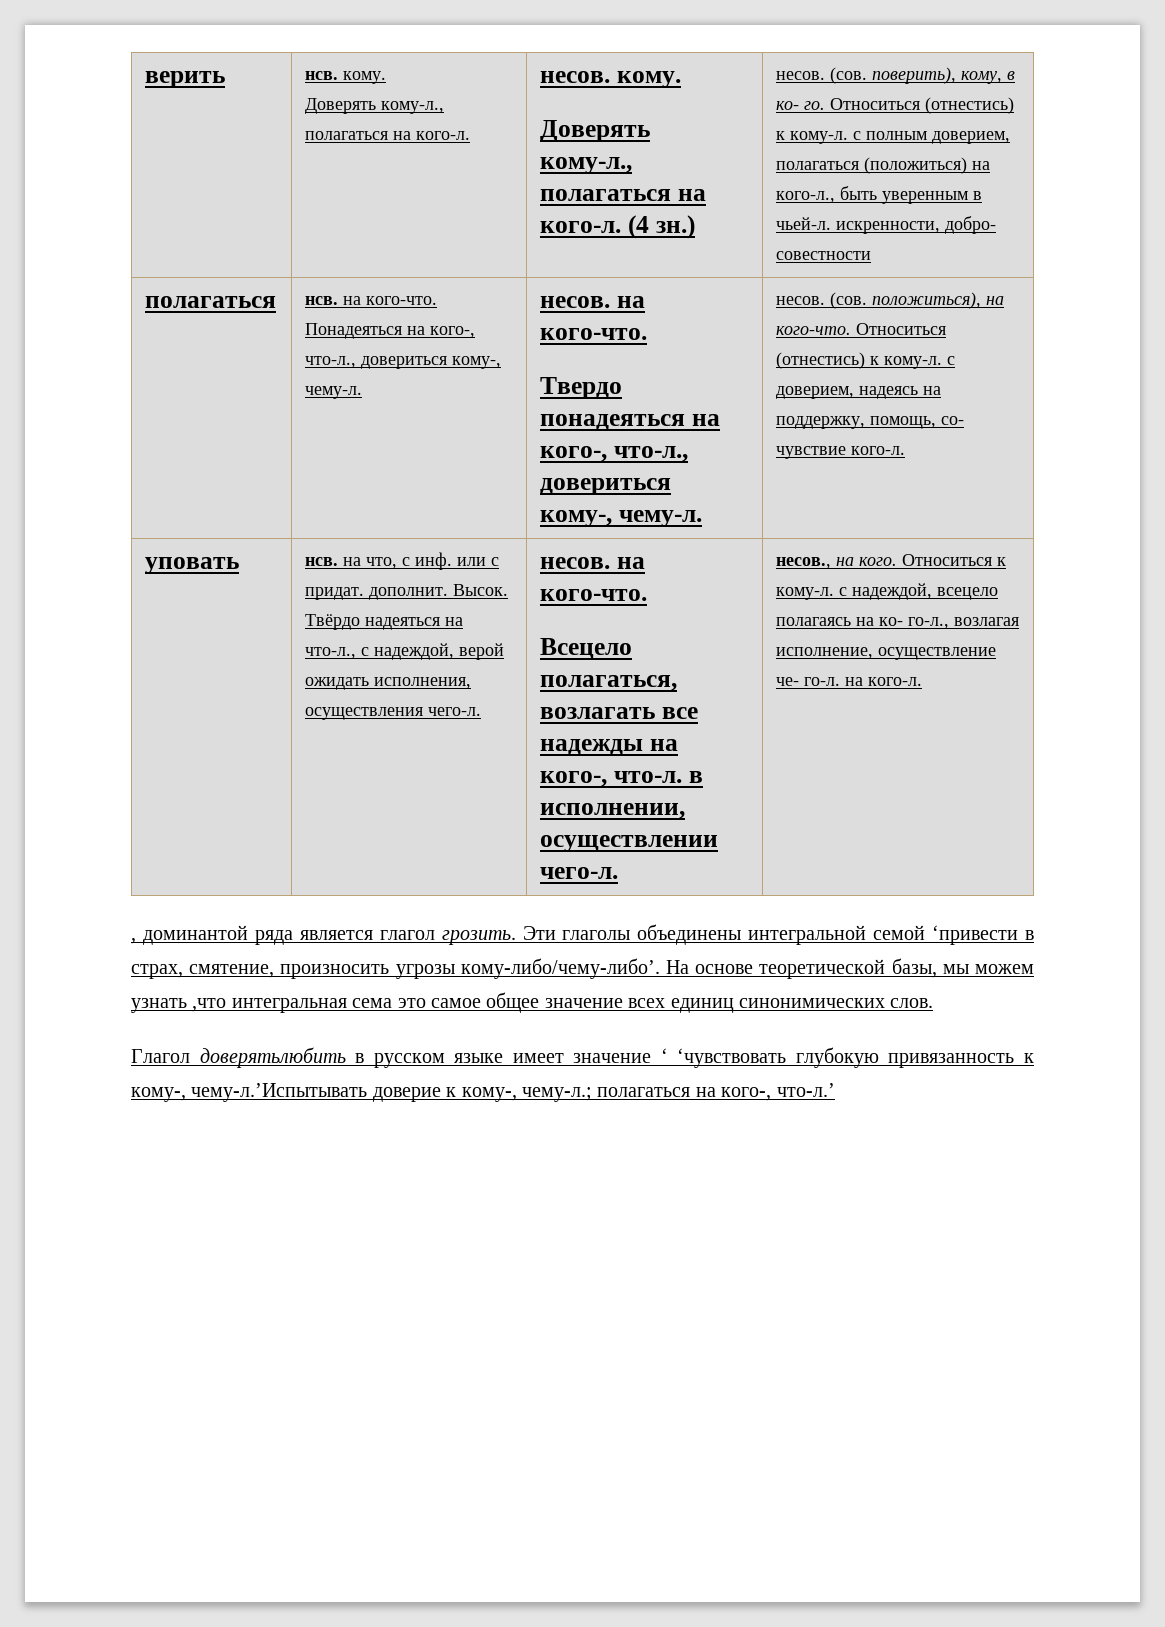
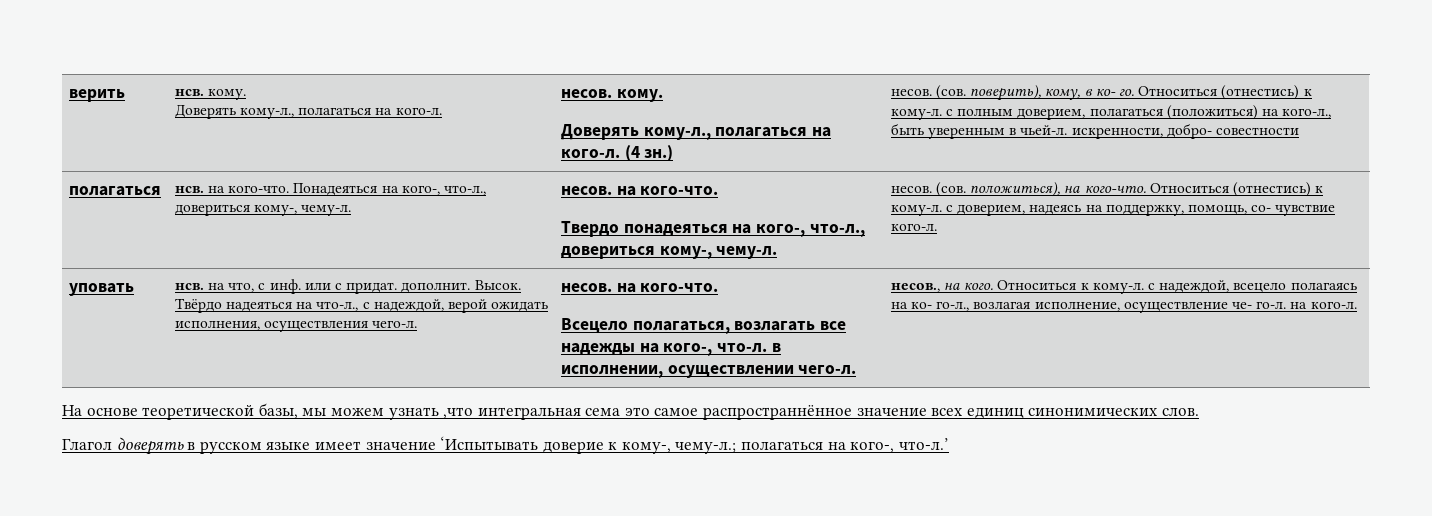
- , доминантой ряда является глагол грозить. Эти глаголы объединены интегральной семой ‘привести в страх, смятение, произносить угрозы кому-либо/чему-либо’. На основе теоретической базы, мы можем узнать ,что интегральная сема это самое общее значение всех единиц синонимических слов.
+ На основе теоретической базы, мы можем узнать ,что интегральная сема это самое распространнённое значение всех единиц синонимических слов.
- Глагол доверятьлюбить в русском языке имеет значение ‘ ‘чувствовать глубокую привязанность к кому-, чему-л.’Испытывать доверие к кому-, чему-л.; полагаться на кого-, что-л.’
+ Глагол доверять в русском языке имеет значение ‘Испытывать доверие к кому-, чему-л.; полагаться на кого-, что-л.’

